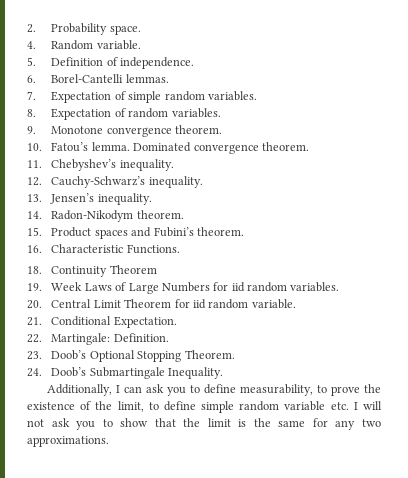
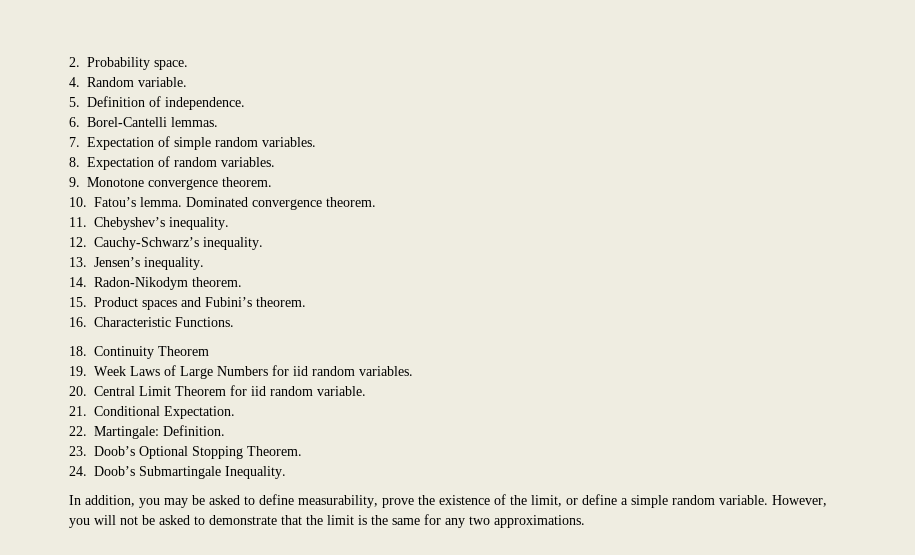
- Additionally, I can ask you to define measurability, to prove the existence of the limit, to define simple random variable etc. I will not ask you to show that the limit is the same for any two approximations.
+ In addition, you may be asked to define measurability, prove the existence of the limit, or define a simple random variable. However, you will not be asked to demonstrate that the limit is the same for any two approximations.

